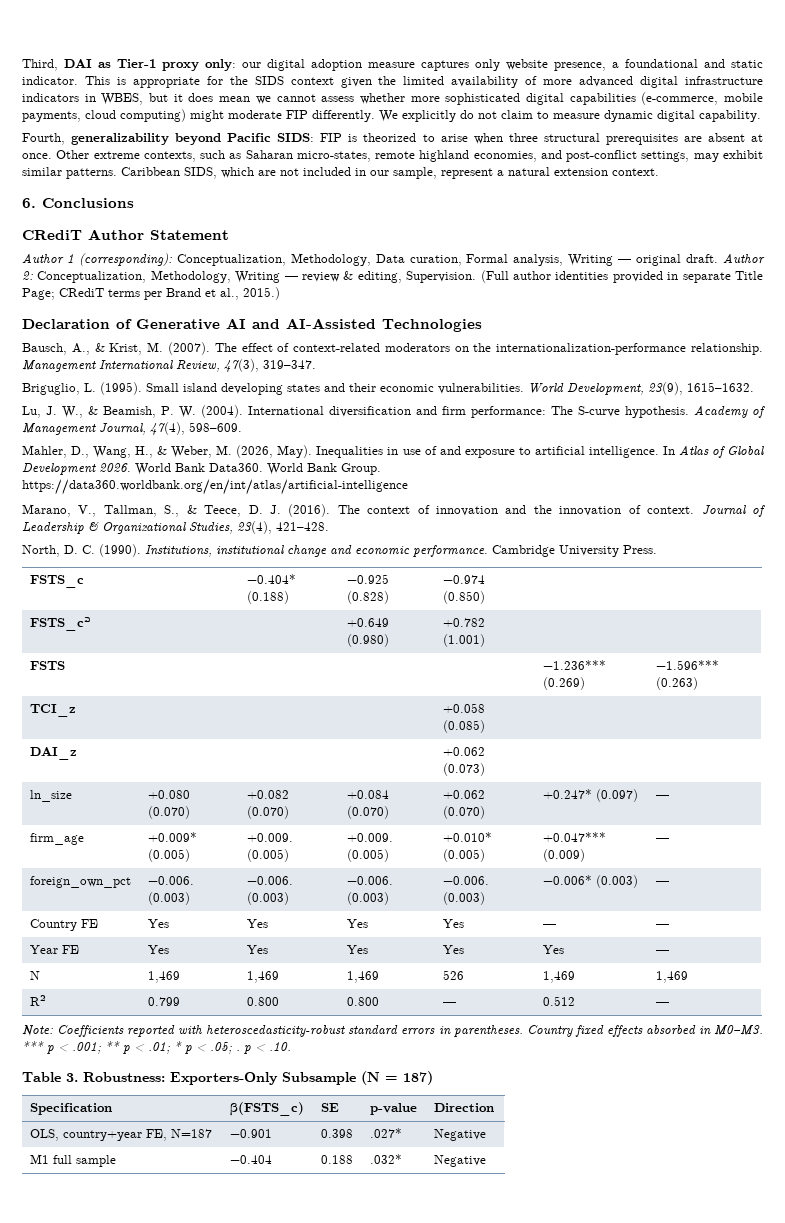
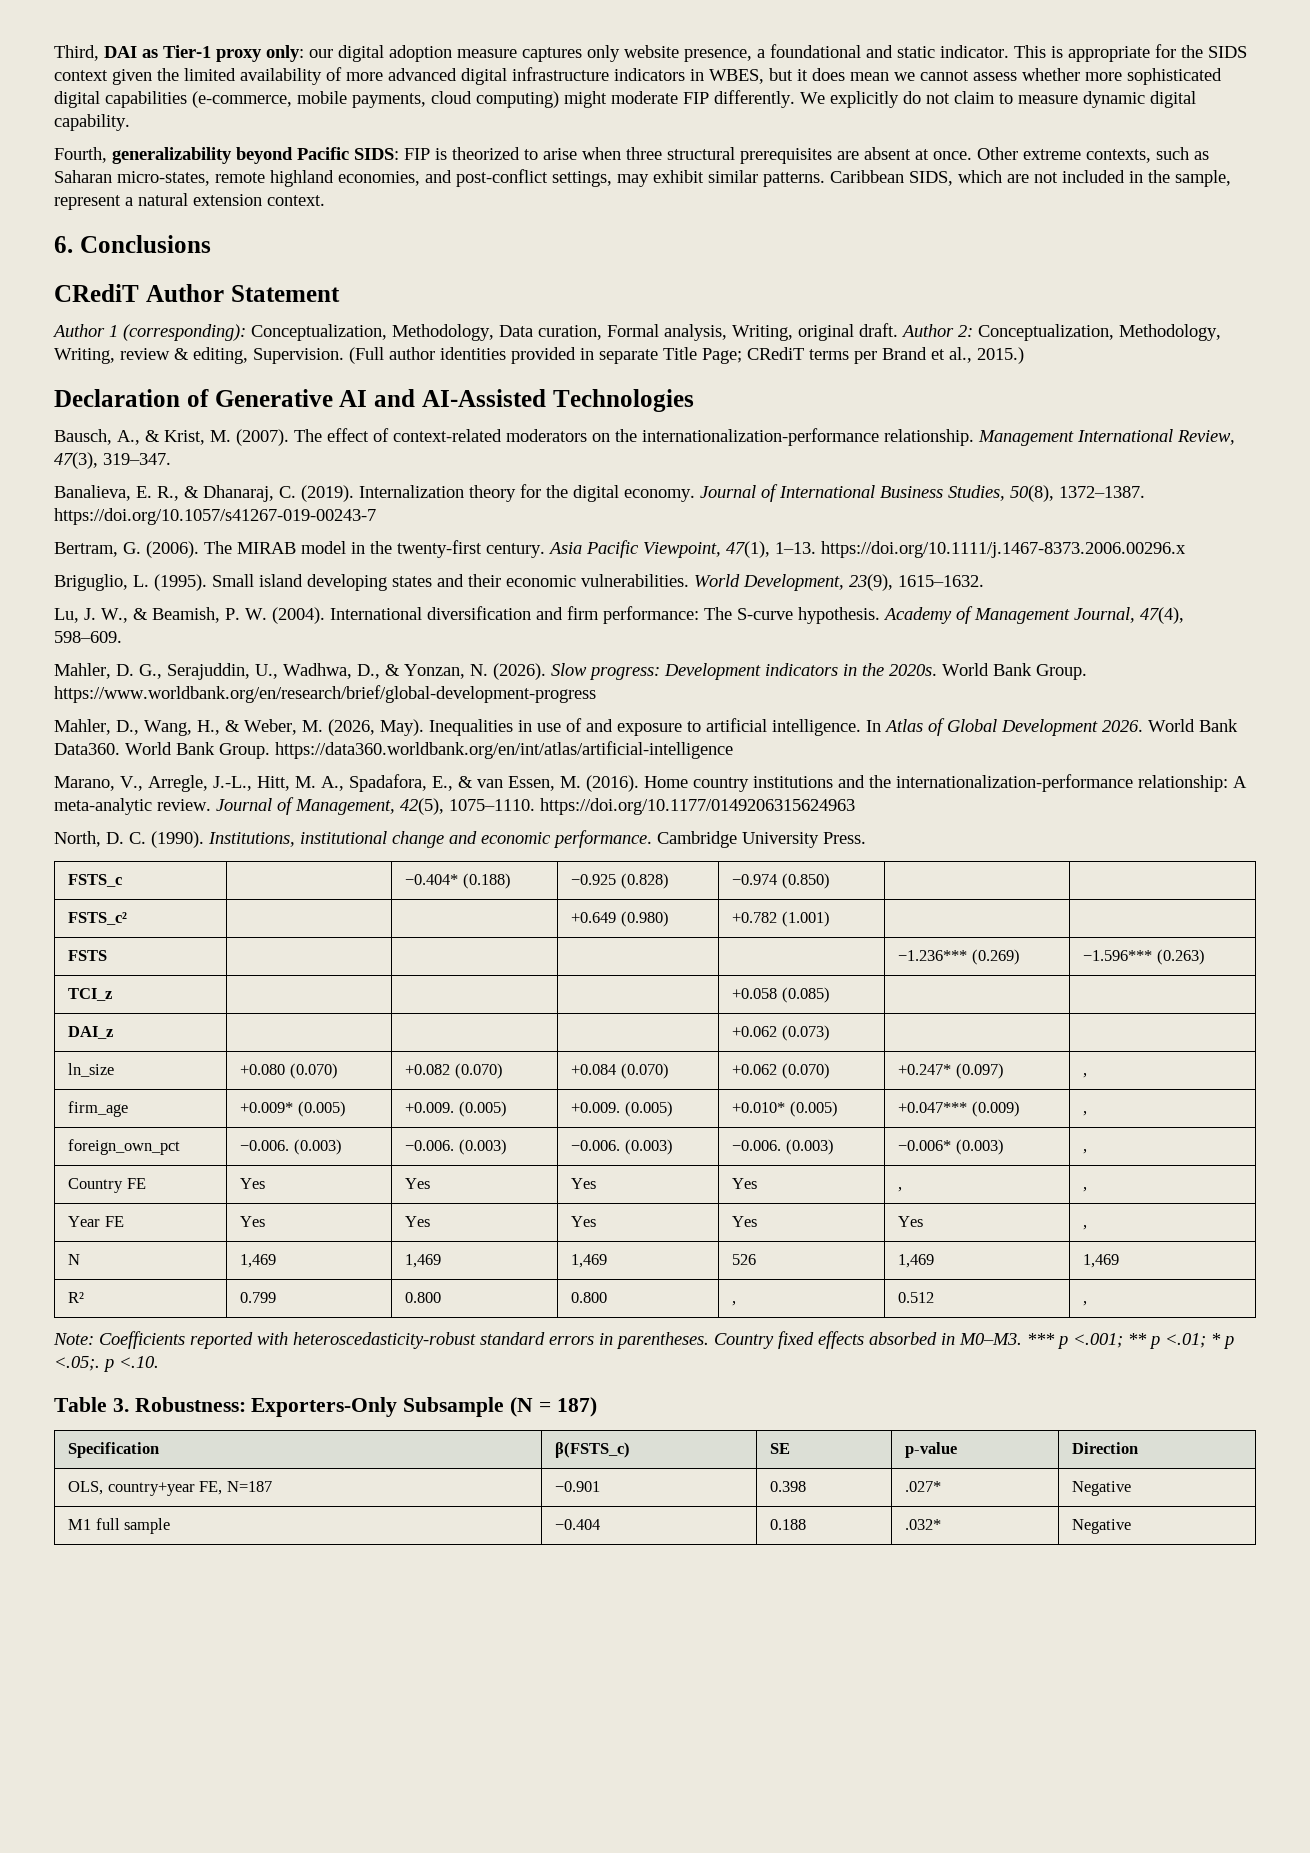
- Caribbean SIDS, which are not included in our sample, represent a natural extension context.
+ Caribbean SIDS, which are not included in the sample, represent a natural extension context.
- Author 1 (corresponding): Conceptualization, Methodology, Data curation, Formal analysis, Writing — original draft.
+ Author 1 (corresponding): Conceptualization, Methodology, Data curation, Formal analysis, Writing, original draft.
- Author 2: Conceptualization, Methodology, Writing — review & editing, Supervision.
+ Author 2: Conceptualization, Methodology, Writing, review & editing, Supervision.
+ Banalieva, E. R., & Dhanaraj, C. (2019). Internalization theory for the digital economy. Journal of International Business Studies, 50(8), 1372–1387. https://doi.org/10.1057/s41267-019-00243-7
+ Bertram, G. (2006). The MIRAB model in the twenty-first century. Asia Pacific Viewpoint, 47(1), 1–13. https://doi.org/10.1111/j.1467-8373.2006.00296.x
+ Mahler, D. G., Serajuddin, U., Wadhwa, D., & Yonzan, N. (2026). Slow progress: Development indicators in the 2020s. World Bank Group. https://www.worldbank.org/en/research/brief/global-development-progress
- Marano, V., Tallman, S., & Teece, D. J. (2016). The context of innovation and the innovation of context. Journal of Leadership & Organizational Studies, 23(4), 421–428.
+ Marano, V., Arregle, J.-L., Hitt, M. A., Spadafora, E., & van Essen, M. (2016). Home country institutions and the internationalization-performance relationship: A meta-analytic review. Journal of Management, 42(5), 1075–1110. https://doi.org/10.1177/0149206315624963
- ln_size | +0.080 (0.070) | +0.082 (0.070) | +0.084 (0.070) | +0.062 (0.070) | +0.247* (0.097) | —
+ ln_size | +0.080 (0.070) | +0.082 (0.070) | +0.084 (0.070) | +0.062 (0.070) | +0.247* (0.097) | ,
- firm_age | +0.009* (0.005) | +0.009. (0.005) | +0.009. (0.005) | +0.010* (0.005) | +0.047*** (0.009) | —
+ firm_age | +0.009* (0.005) | +0.009. (0.005) | +0.009. (0.005) | +0.010* (0.005) | +0.047*** (0.009) | ,
- foreign_own_pct | −0.006. (0.003) | −0.006. (0.003) | −0.006. (0.003) | −0.006. (0.003) | −0.006* (0.003) | —
+ foreign_own_pct | −0.006. (0.003) | −0.006. (0.003) | −0.006. (0.003) | −0.006. (0.003) | −0.006* (0.003) | ,
- Country FE | Yes | Yes | Yes | Yes | — | —
+ Country FE | Yes | Yes | Yes | Yes | , | ,
- Year FE | Yes | Yes | Yes | Yes | Yes | —
+ Year FE | Yes | Yes | Yes | Yes | Yes | ,
- R² | 0.799 | 0.800 | 0.800 | — | 0.512 | —
+ R² | 0.799 | 0.800 | 0.800 | , | 0.512 | ,
- *** p < .001; ** p < .01; * p < .05; . p < .10.
+ *** p <.001; ** p <.01; * p <.05;. p <.10.

